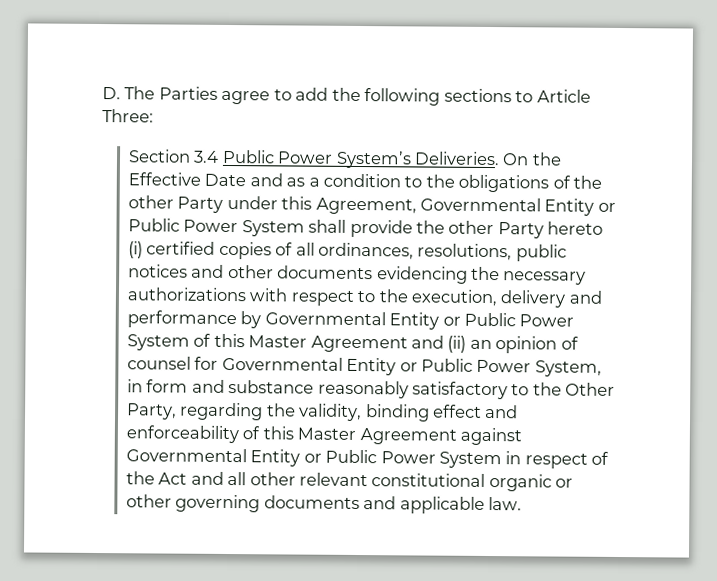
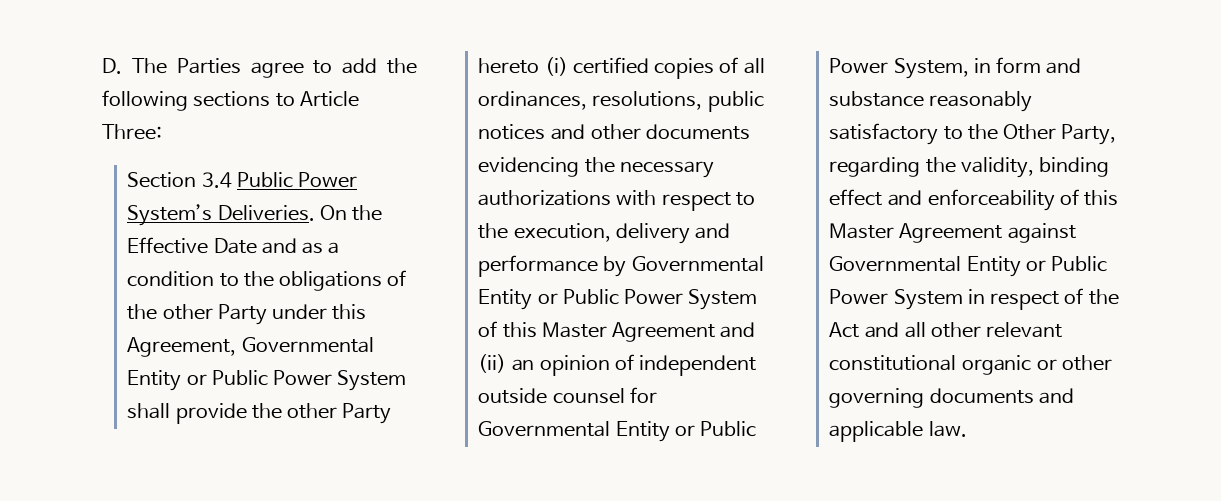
- On the Effective Date and as a condition to the obligations of the other Party under this Agreement, Governmental Entity or Public Power System shall provide the other Party hereto (i) certified copies of all ordinances, resolutions, public notices and other documents evidencing the necessary authorizations with respect to the execution, delivery and performance by Governmental Entity or Public Power System of this Master Agreement and (ii) an opinion of counsel for Governmental Entity or Public Power System, in form and substance reasonably satisfactory to the Other Party, regarding the validity, binding effect and enforceability of this Master Agreement against Governmental Entity or Public Power System in respect of the Act and all other relevant constitutional organic or other governing documents and applicable law.
+ On the Effective Date and as a condition to the obligations of the other Party under this Agreement, Governmental Entity or Public Power System shall provide the other Party hereto (i) certified copies of all ordinances, resolutions, public notices and other documents evidencing the necessary authorizations with respect to the execution, delivery and performance by Governmental Entity or Public Power System of this Master Agreement and (ii) an opinion of independent outside counsel for Governmental Entity or Public Power System, in form and substance reasonably satisfactory to the Other Party, regarding the validity, binding effect and enforceability of this Master Agreement against Governmental Entity or Public Power System in respect of the Act and all other relevant constitutional organic or other governing documents and applicable law.

